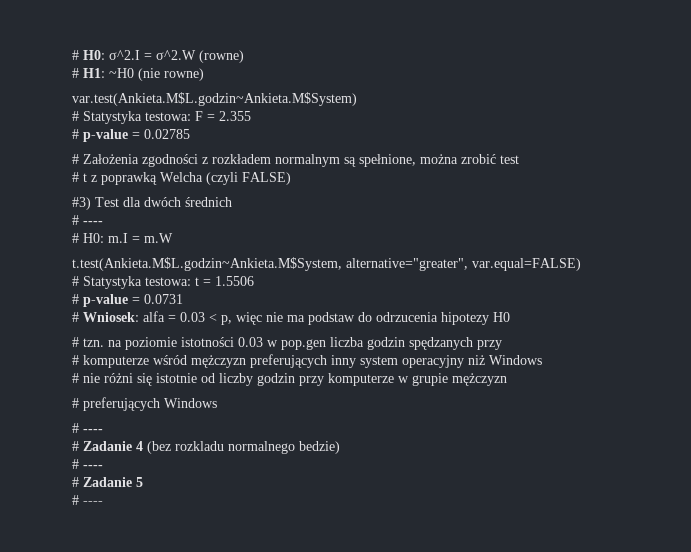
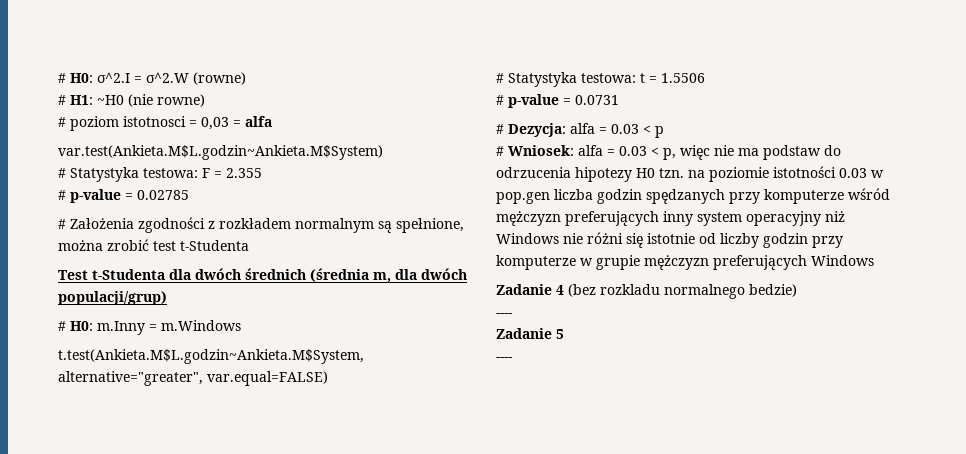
+ # poziom istotnosci = 0,03 = alfa
- # Założenia zgodności z rozkładem normalnym są spełnione, można zrobić test
- # t z poprawką Welcha (czyli FALSE)
- #3) Test dla dwóch średnich
- # ----
- # H0: m.I = m.W
+ # Założenia zgodności z rozkładem normalnym są spełnione, można zrobić test t-Studenta
+ Test t-Studenta dla dwóch średnich (średnia m, dla dwóch populacji/grup)
+ # H0: m.Inny = m.Windows
+ # Dezycja: alfa = 0.03 < p
- # Wniosek: alfa = 0.03 < p, więc nie ma podstaw do odrzucenia hipotezy H0
- # tzn. na poziomie istotności 0.03 w pop.gen liczba godzin spędzanych przy
- # komputerze wśród mężczyzn preferujących inny system operacyjny niż Windows
- # nie różni się istotnie od liczby godzin przy komputerze w grupie mężczyzn
- # preferujących Windows
- # ----
- # Zadanie 4 (bez rozkladu normalnego bedzie)
- # ----
- # Zadanie 5
- # ----
+ # Wniosek: alfa = 0.03 < p, więc nie ma podstaw do odrzucenia hipotezy H0 tzn. na poziomie istotności 0.03 w pop.gen liczba godzin spędzanych przy komputerze wśród mężczyzn preferujących inny system operacyjny niż Windows nie różni się istotnie od liczby godzin przy komputerze w grupie mężczyzn preferujących Windows
+ Zadanie 4 (bez rozkladu normalnego bedzie)
+ ----
+ Zadanie 5
+ ----

